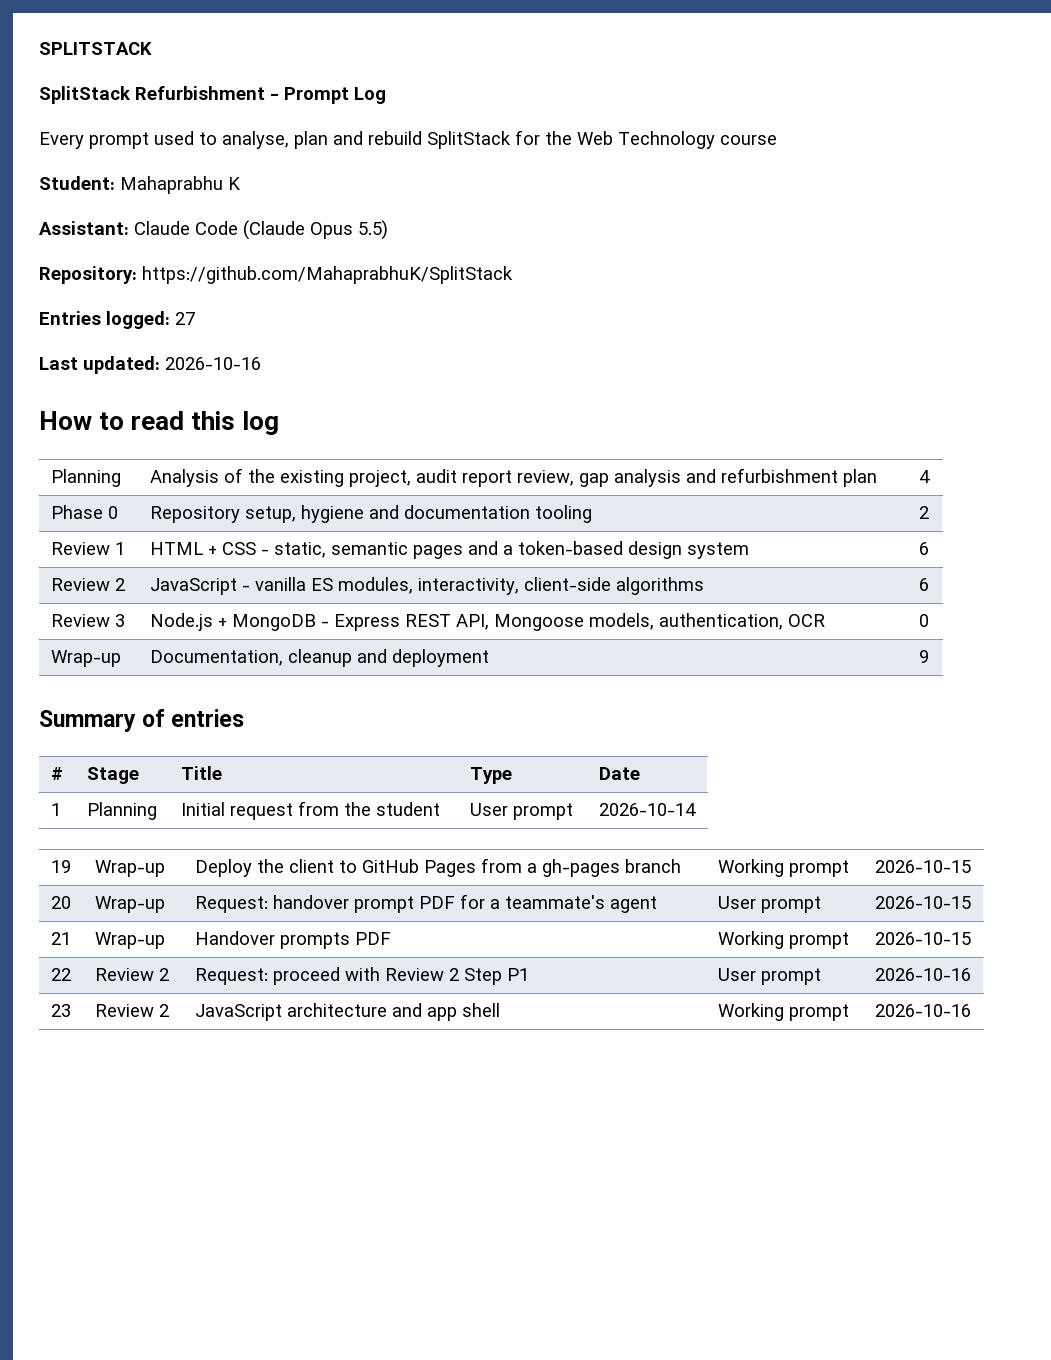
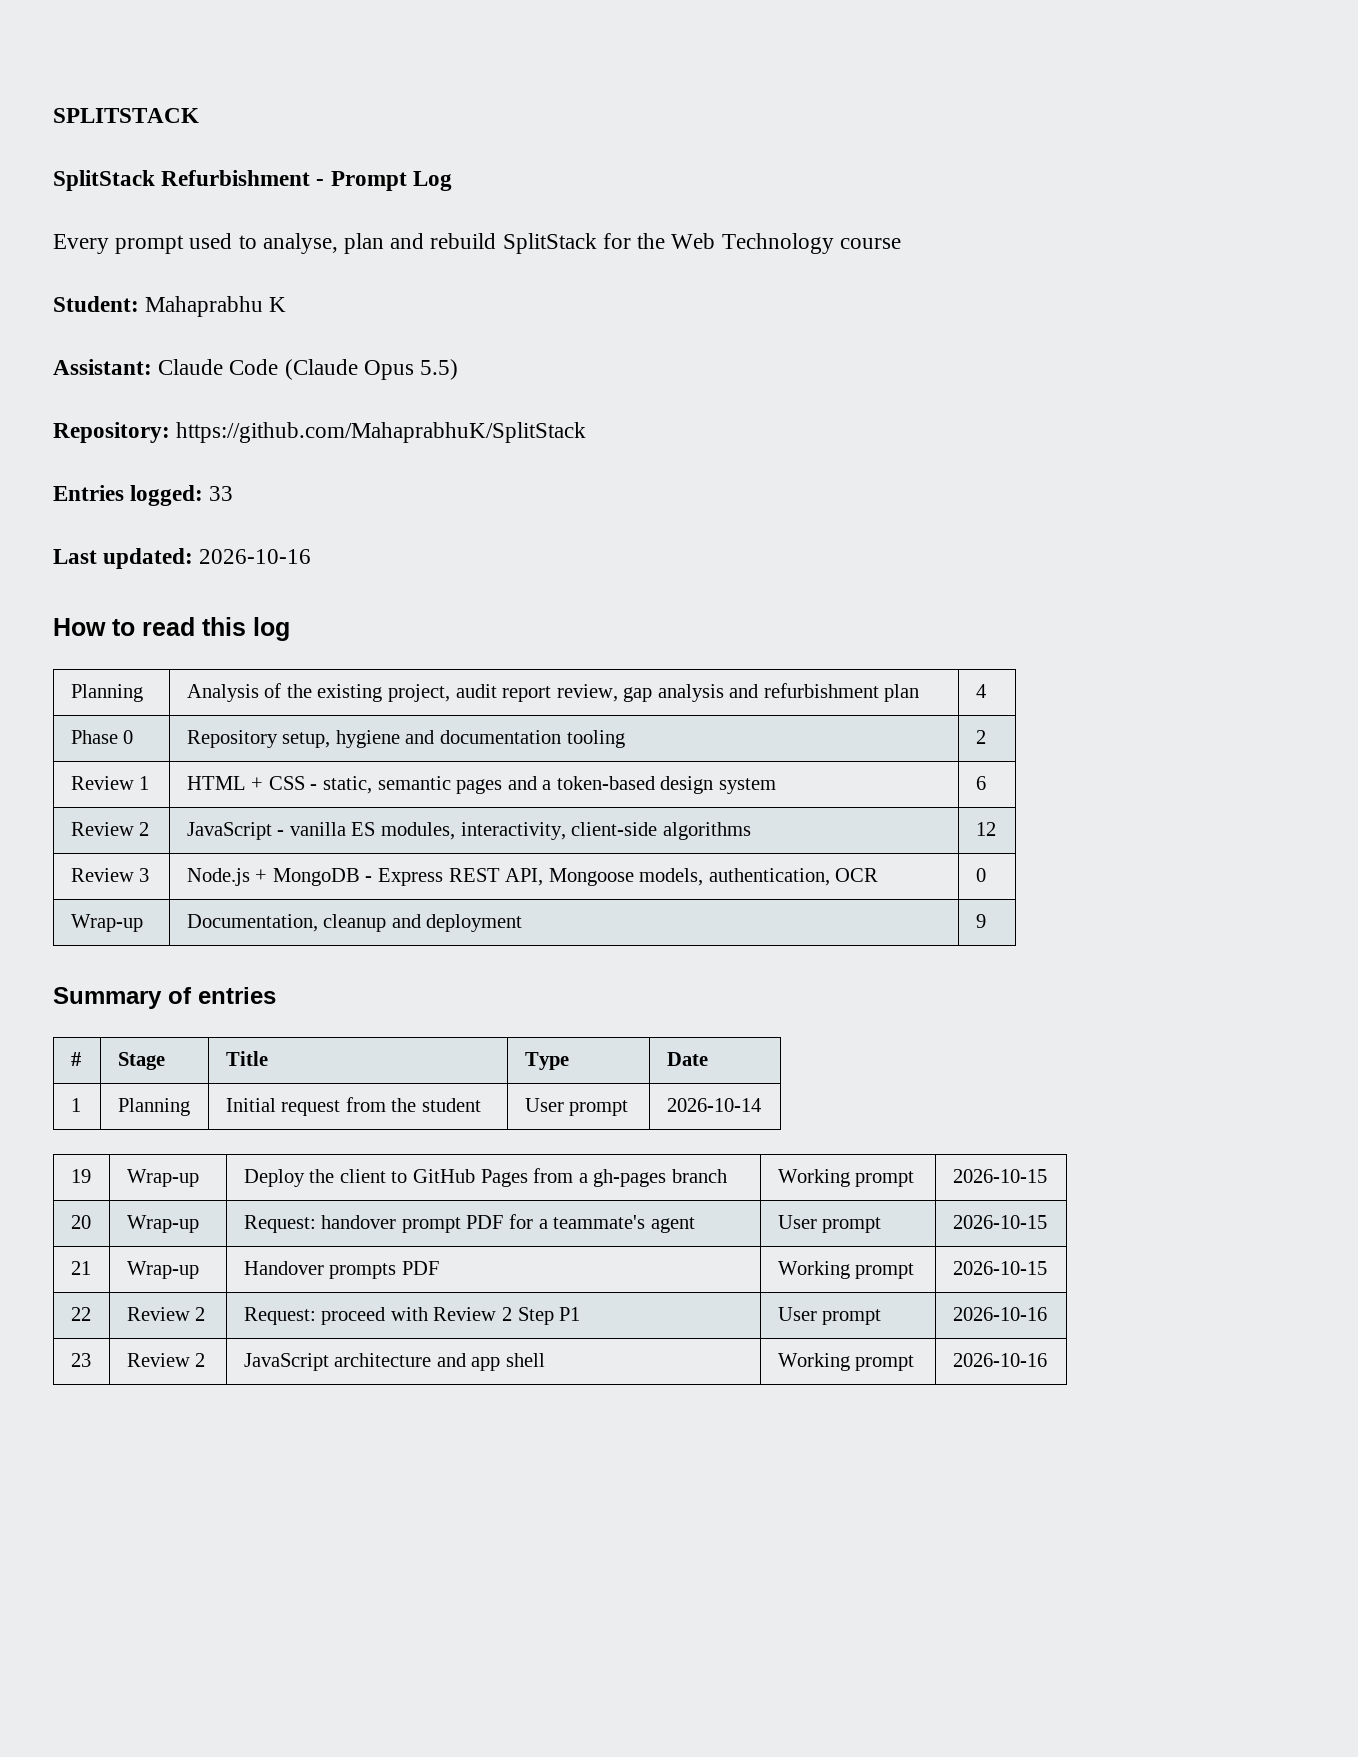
- Entries logged: 27
+ Entries logged: 33
- Review 2 | JavaScript - vanilla ES modules, interactivity, client-side algorithms | 6
+ Review 2 | JavaScript - vanilla ES modules, interactivity, client-side algorithms | 12

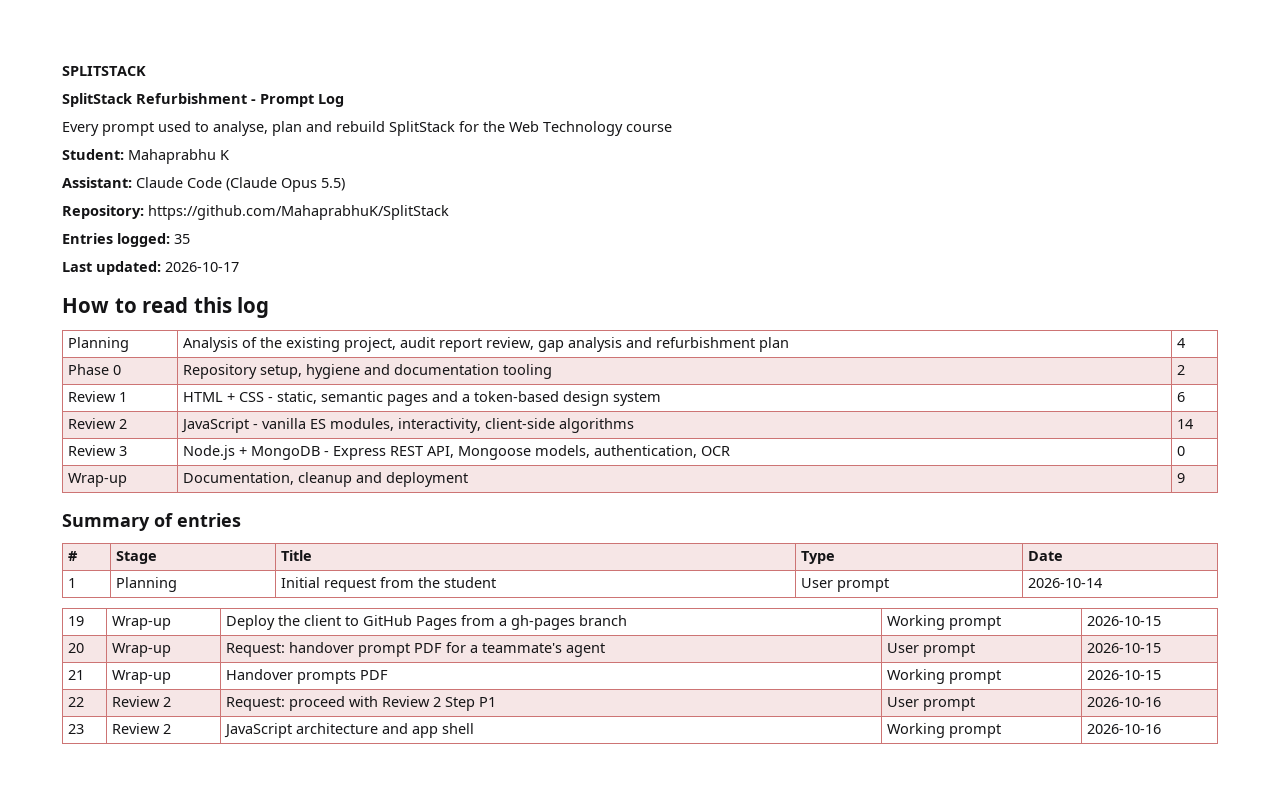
- Entries logged: 33
+ Entries logged: 35
- Last updated: 2026-10-16
+ Last updated: 2026-10-17
- Review 2 | JavaScript - vanilla ES modules, interactivity, client-side algorithms | 12
+ Review 2 | JavaScript - vanilla ES modules, interactivity, client-side algorithms | 14

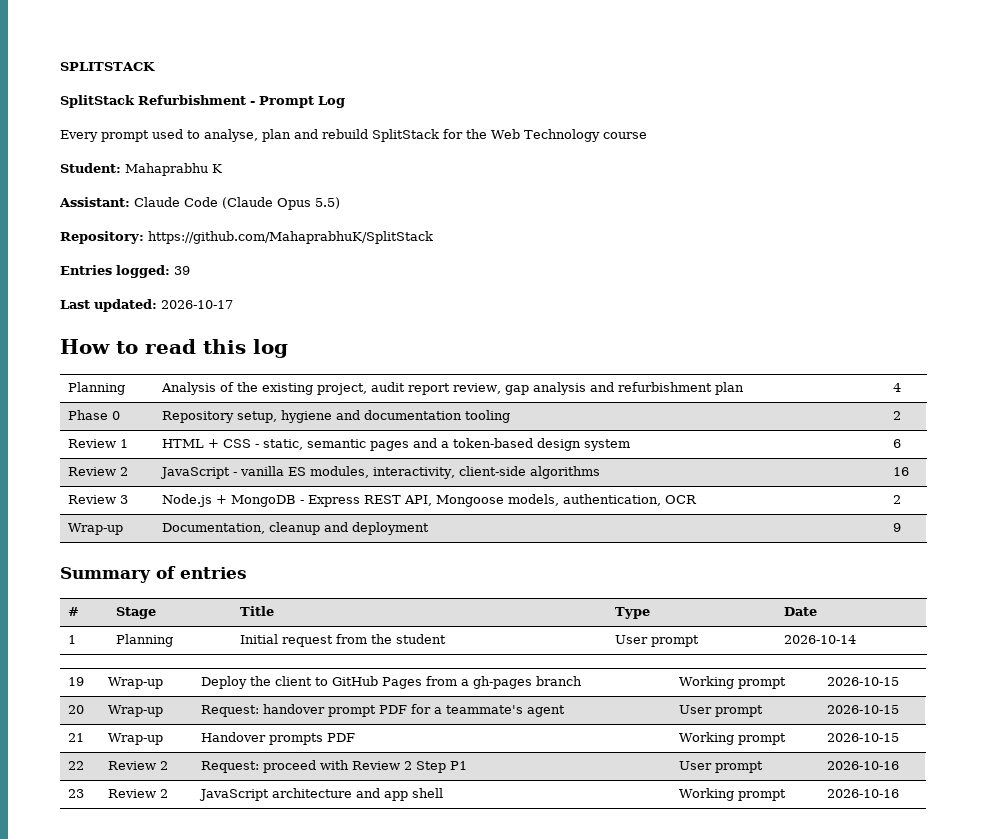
- Entries logged: 35
+ Entries logged: 39
- Review 2 | JavaScript - vanilla ES modules, interactivity, client-side algorithms | 14
+ Review 2 | JavaScript - vanilla ES modules, interactivity, client-side algorithms | 16
- Review 3 | Node.js + MongoDB - Express REST API, Mongoose models, authentication, OCR | 0
+ Review 3 | Node.js + MongoDB - Express REST API, Mongoose models, authentication, OCR | 2

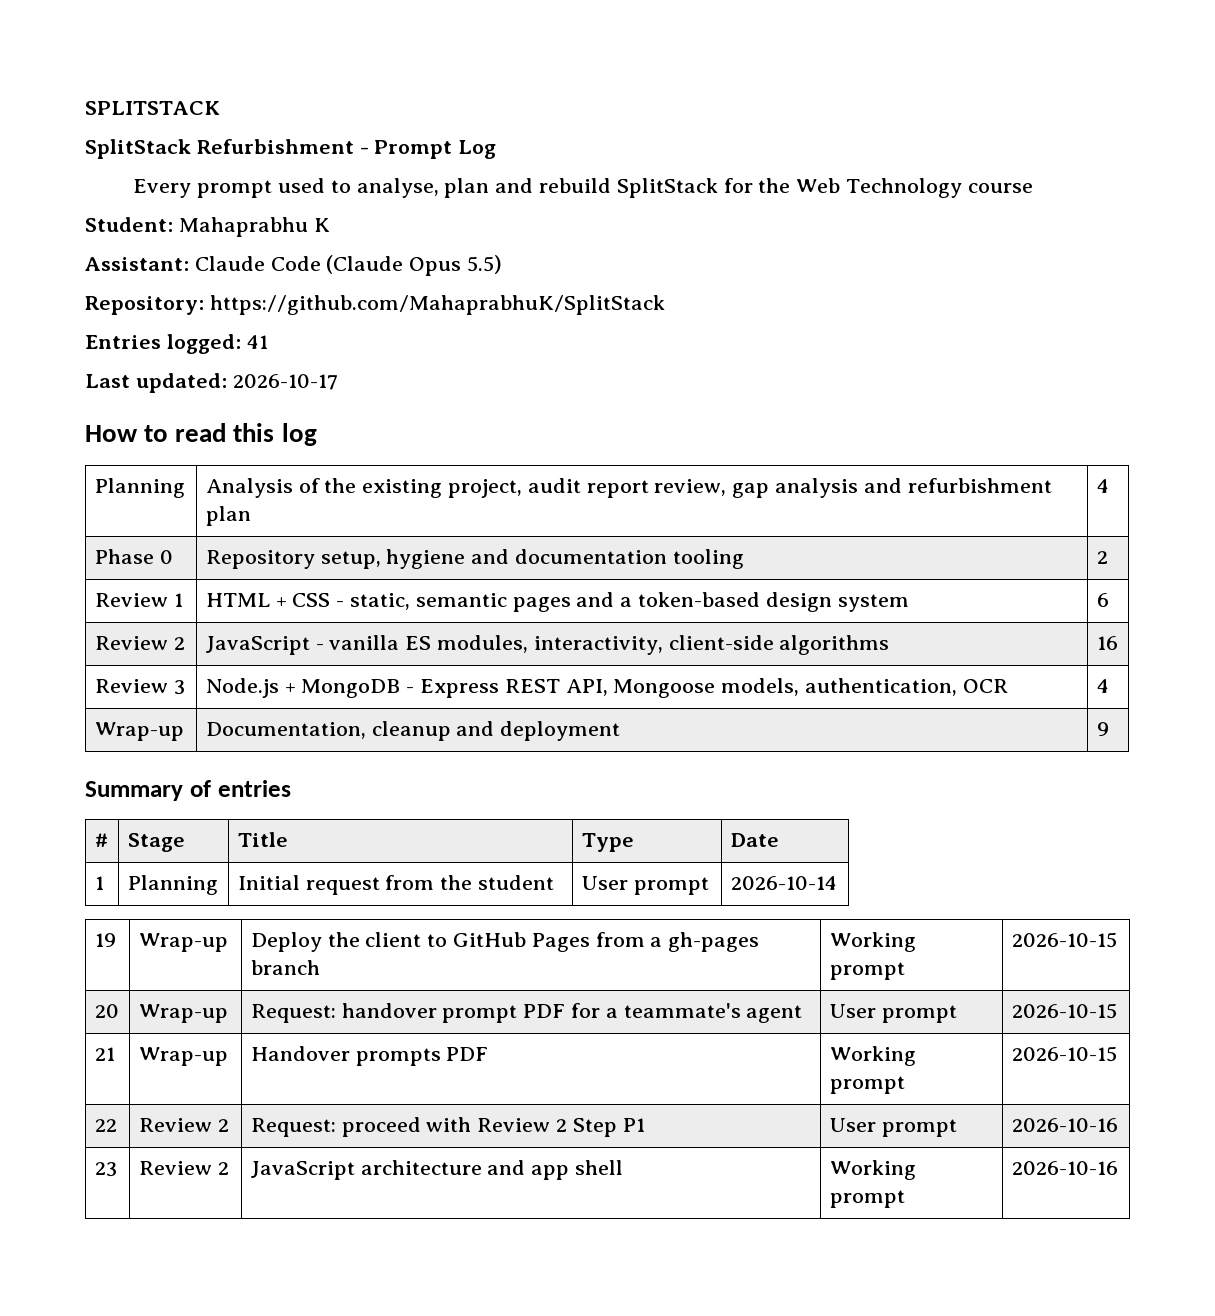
- Entries logged: 39
+ Entries logged: 41
- Review 3 | Node.js + MongoDB - Express REST API, Mongoose models, authentication, OCR | 2
+ Review 3 | Node.js + MongoDB - Express REST API, Mongoose models, authentication, OCR | 4

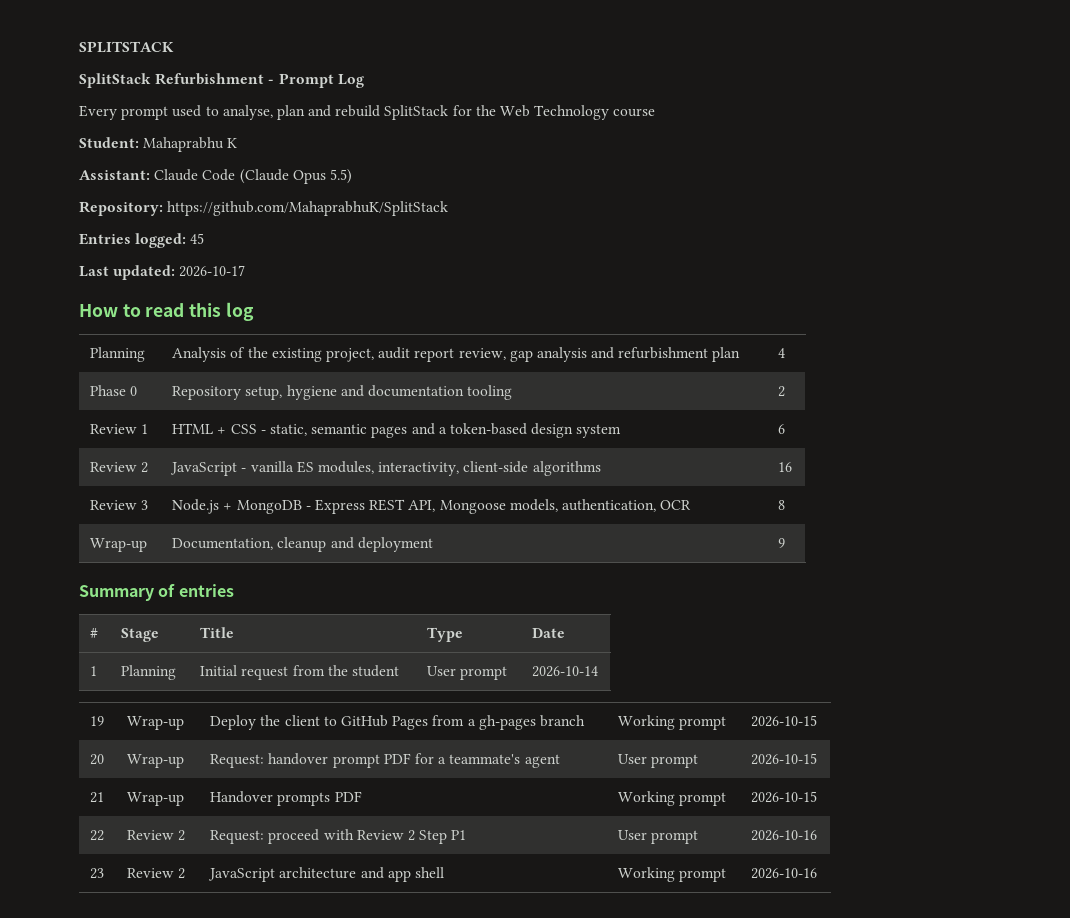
- Entries logged: 41
+ Entries logged: 45
- Review 3 | Node.js + MongoDB - Express REST API, Mongoose models, authentication, OCR | 4
+ Review 3 | Node.js + MongoDB - Express REST API, Mongoose models, authentication, OCR | 8

